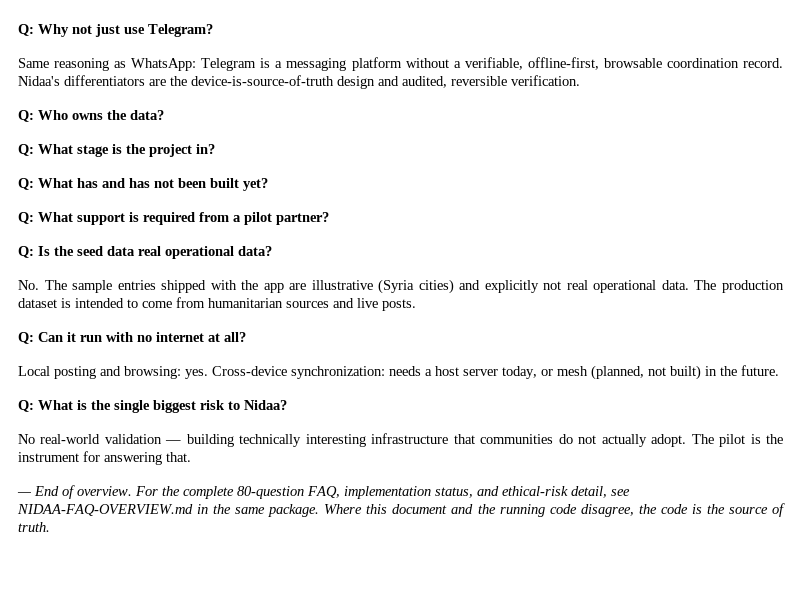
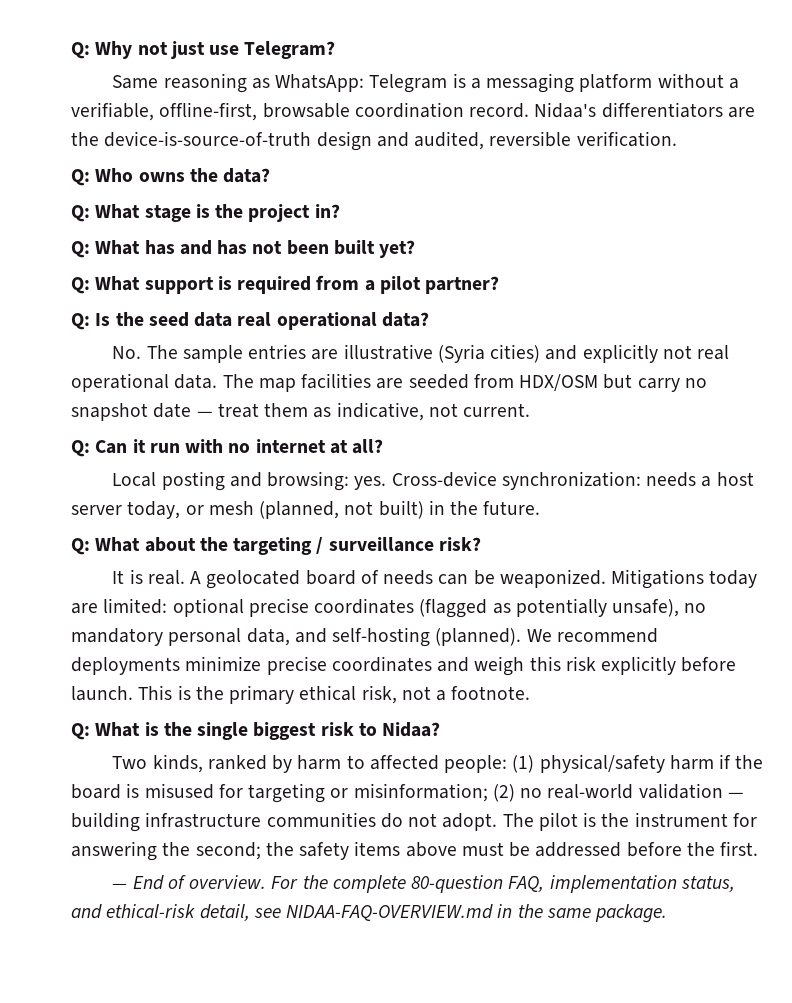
- No. The sample entries shipped with the app are illustrative (Syria cities) and explicitly not real operational data.
+ No. The sample entries are illustrative (Syria cities) and explicitly not real operational data.
- The production dataset is intended to come from humanitarian sources and live posts.
+ The map facilities are seeded from HDX/OSM but carry no snapshot date — treat them as indicative, not current.
+ Q: What about the targeting / surveillance risk?
+ It is real. A geolocated board of needs can be weaponized. Mitigations today are limited: optional precise coordinates (flagged as potentially unsafe), no mandatory personal data, and self-hosting (planned). We recommend deployments minimize precise coordinates and weigh this risk explicitly before launch. This is the primary ethical risk, not a footnote.
- No real-world validation — building technically interesting infrastructure that communities do not actually adopt.
+ Two kinds, ranked by harm to affected people: (1) physical/safety harm if the board is misused for targeting or misinformation; (2) no real-world validation — building infrastructure communities do not adopt.
- The pilot is the instrument for answering that.
+ The pilot is the instrument for answering the second; the safety items above must be addressed before the first.
- Where this document and the running code disagree, the code is the source of truth.

